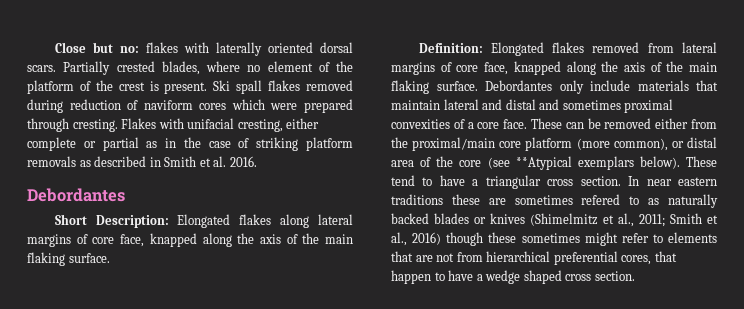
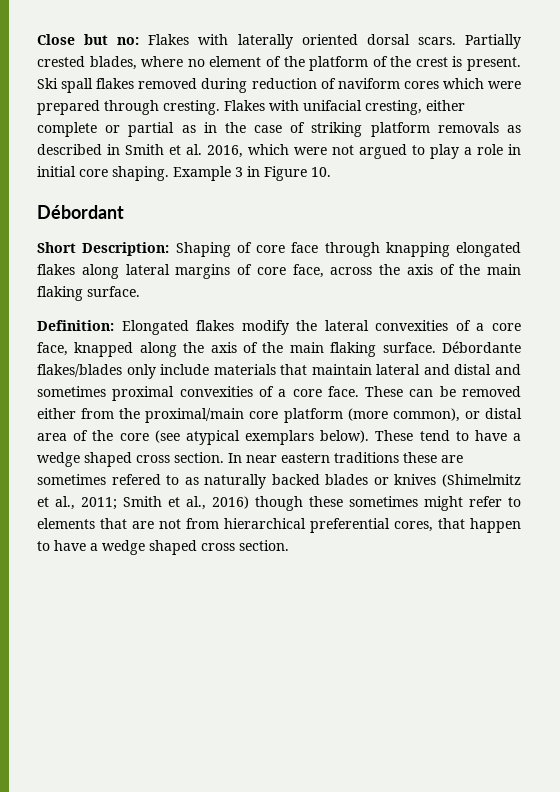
- Close but no: flakes with laterally oriented dorsal scars.
+ Close but no: Flakes with laterally oriented dorsal scars.
- Flakes with unifacial cresting, either complete or partial as in the case of striking platform removals as described in Smith et al. 2016.
- Debordantes
- Short Description: Elongated flakes along lateral margins of core face, knapped along the axis of the main flaking surface.
- Definition: Elongated flakes removed from lateral margins of core face, knapped along the axis of the main flaking surface. Debordantes only include materials that maintain lateral and distal and sometimes proximal convexities of a core face.
+ Flakes with unifacial cresting, either complete or partial as in the case of striking platform removals as described in Smith et al. 2016, which were not argued to play a role in initial core shaping. Example 3 in Figure 10.
+ Débordant
+ Short Description: Shaping of core face through knapping elongated flakes along lateral margins of core face, across the axis of the main flaking surface.
+ Definition: Elongated flakes modify the lateral convexities of a core face, knapped along the axis of the main flaking surface. Débordante flakes/blades only include materials that maintain lateral and distal and sometimes proximal convexities of a core face.
- These can be removed either from the proximal/main core platform (more common), or distal area of the core (see **Atypical exemplars below).
+ These can be removed either from the proximal/main core platform (more common), or distal area of the core (see atypical exemplars below).
- These tend to have a triangular cross section.
+ These tend to have a wedge shaped cross section.

